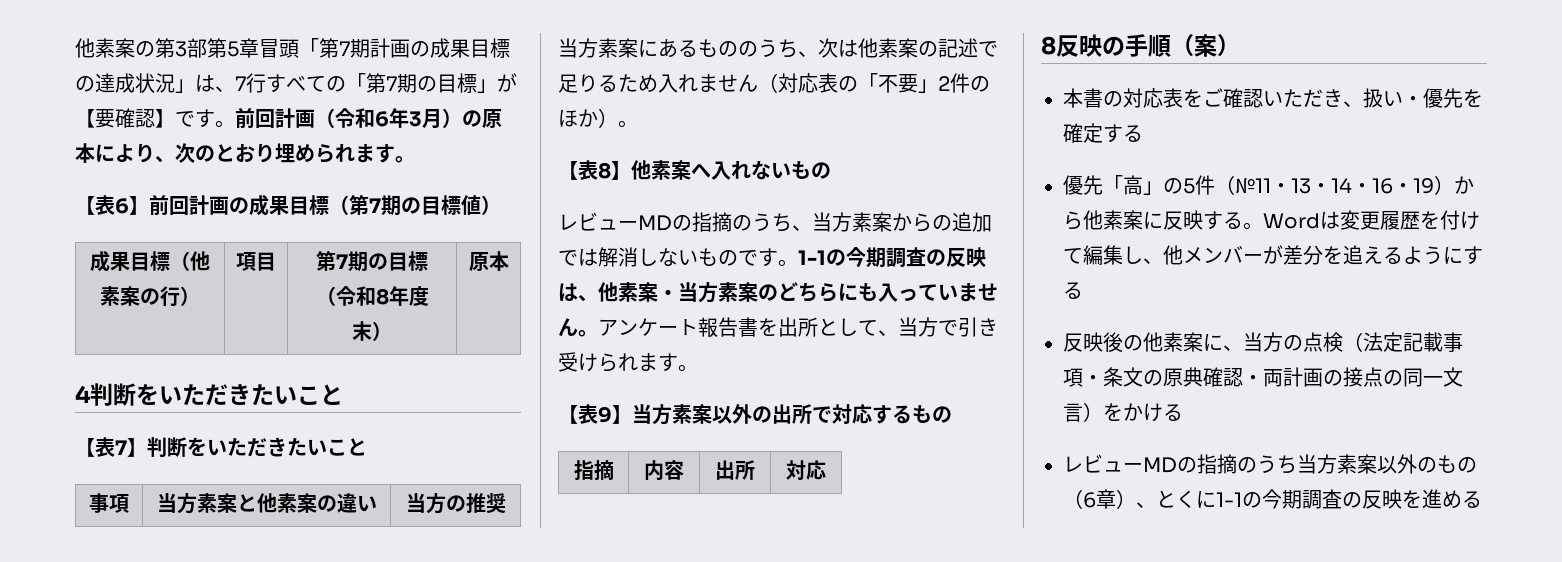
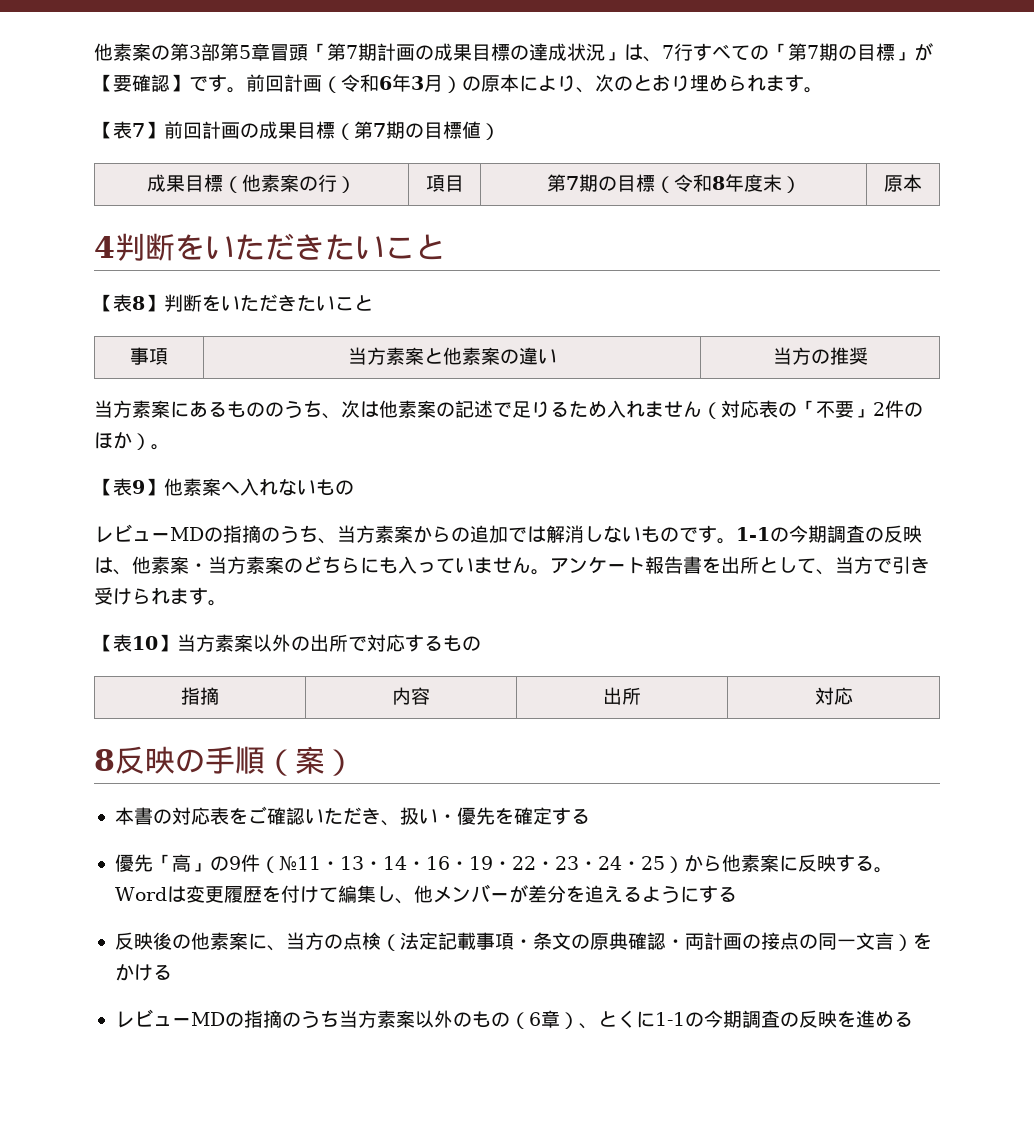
- 【表6】前回計画の成果目標（第7期の目標値）
+ 【表7】前回計画の成果目標（第7期の目標値）
- 【表7】判断をいただきたいこと
+ 【表8】判断をいただきたいこと
- 【表8】他素案へ入れないもの
+ 【表9】他素案へ入れないもの
- 【表9】当方素案以外の出所で対応するもの
+ 【表10】当方素案以外の出所で対応するもの
- 優先「高」の5件（№11・13・14・16・19）から他素案に反映する。
+ 優先「高」の9件（№11・13・14・16・19・22・23・24・25）から他素案に反映する。

